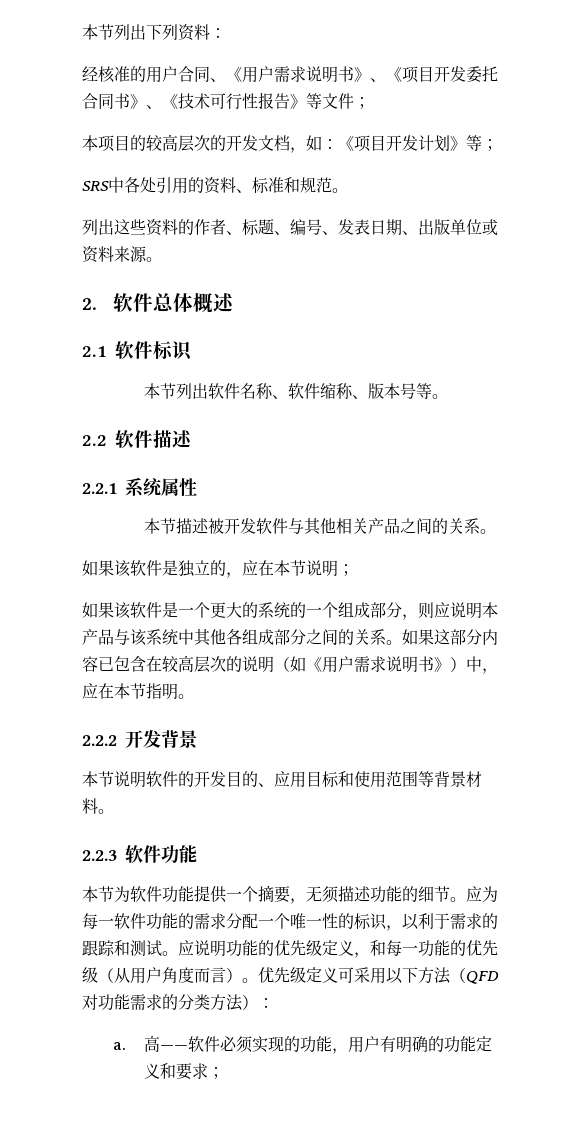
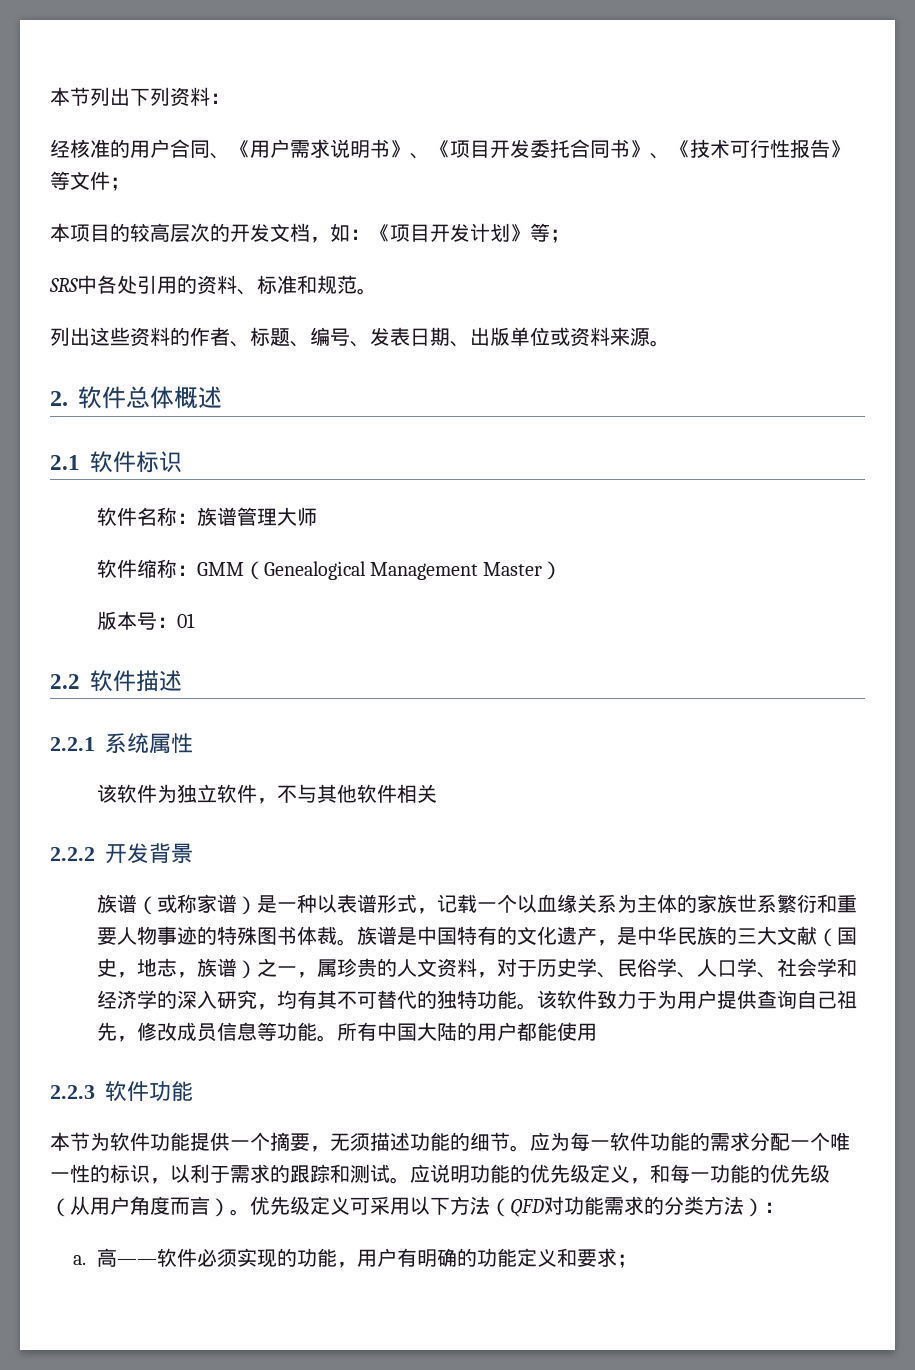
- 本节列出软件名称、软件缩称、版本号等。
+ 软件名称：族谱管理大师
+ 软件缩称：GMM（Genealogical Management Master）
+ 版本号：01
- 本节描述被开发软件与其他相关产品之间的关系。
- 如果该软件是独立的，应在本节说明；
- 如果该软件是一个更大的系统的一个组成部分，则应说明本产品与该系统中其他各组成部分之间的关系。如果这部分内容已包含在较高层次的说明（如《用户需求说明书》）中，应在本节指明。
+ 该软件为独立软件，不与其他软件相关
  2.2.2开发背景
- 本节说明软件的开发目的、应用目标和使用范围等背景材料。
+ 族谱（或称家谱）是一种以表谱形式，记载一个以血缘关系为主体的家族世系繁衍和重要人物事迹的特殊图书体裁。族谱是中国特有的文化遗产，是中华民族的三大文献（国史，地志，族谱）之一，属珍贵的人文资料，对于历史学、民俗学、人口学、社会学和经济学的深入研究，均有其不可替代的独特功能。该软件致力于为用户提供查询自己祖先，修改成员信息等功能。所有中国大陆的用户都能使用

